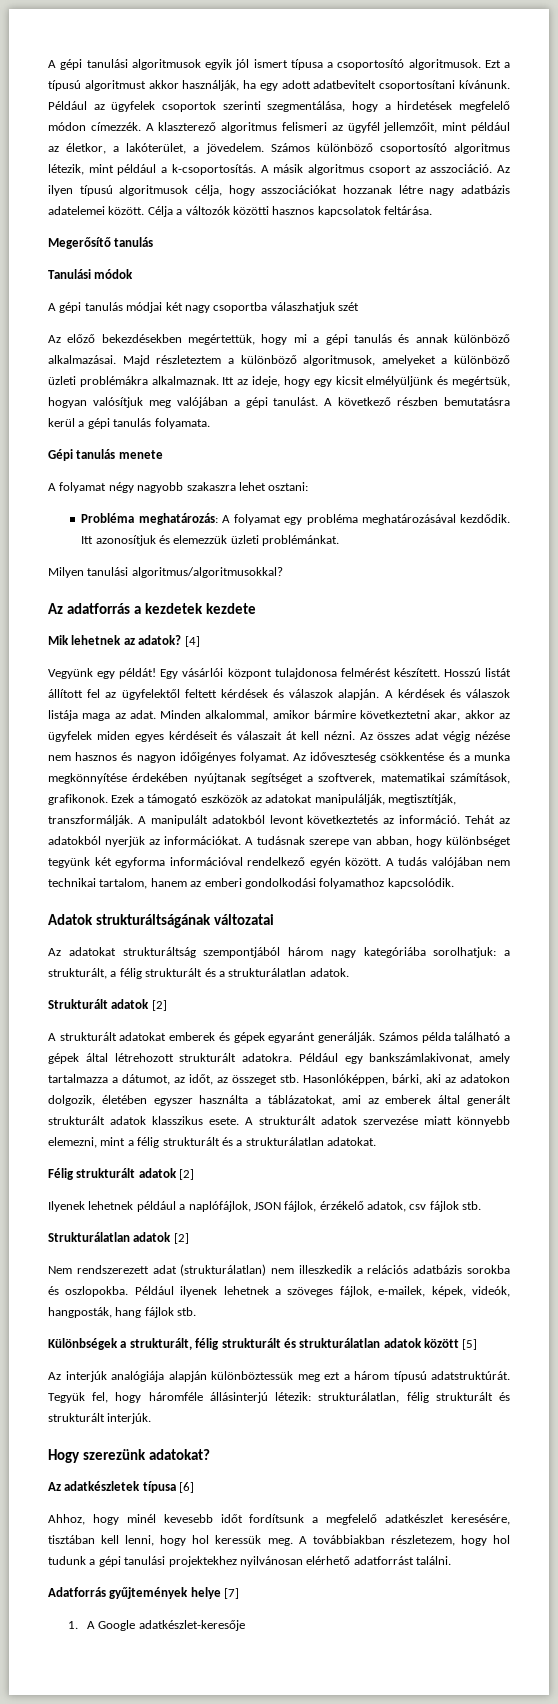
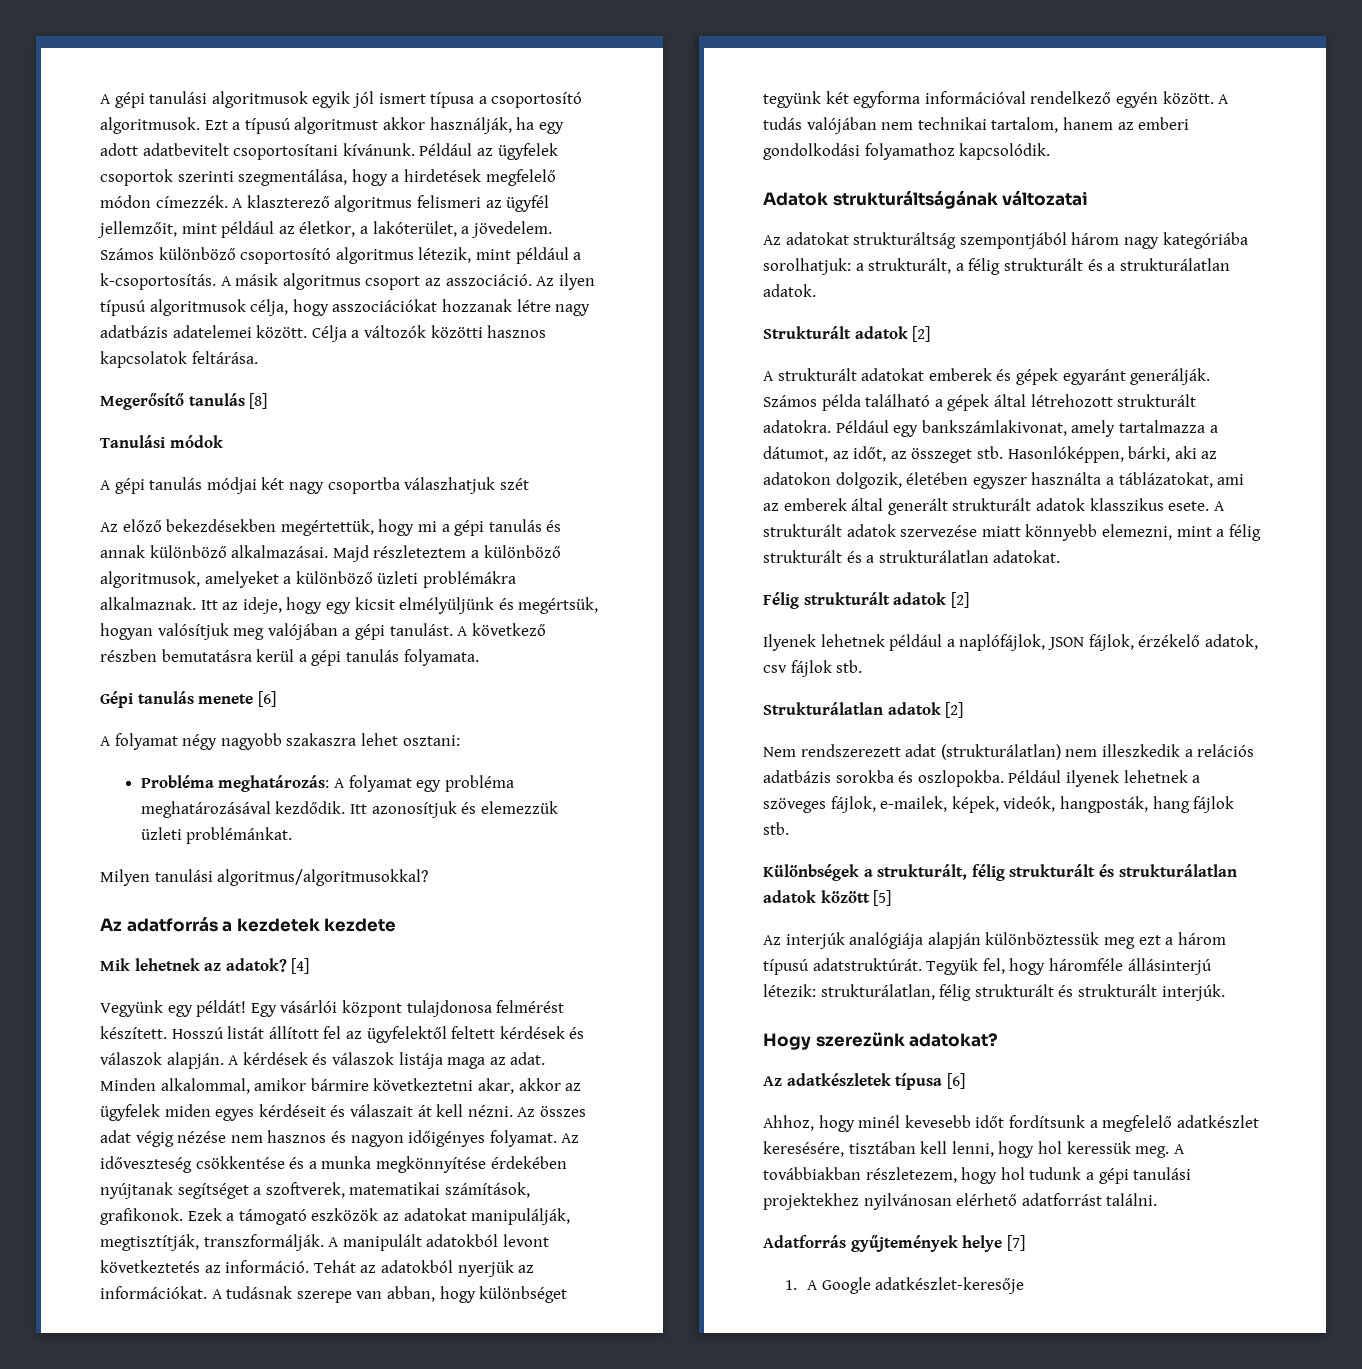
- Megerősítő tanulás
+ Megerősítő tanulás [8]
- Gépi tanulás menete
+ Gépi tanulás menete [6]

